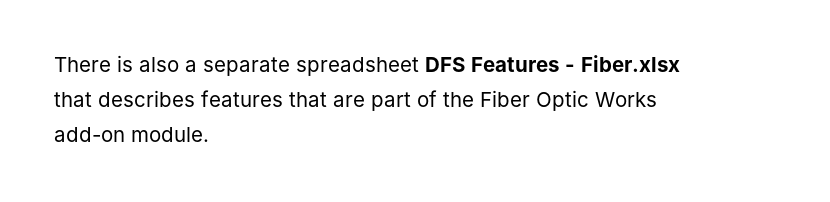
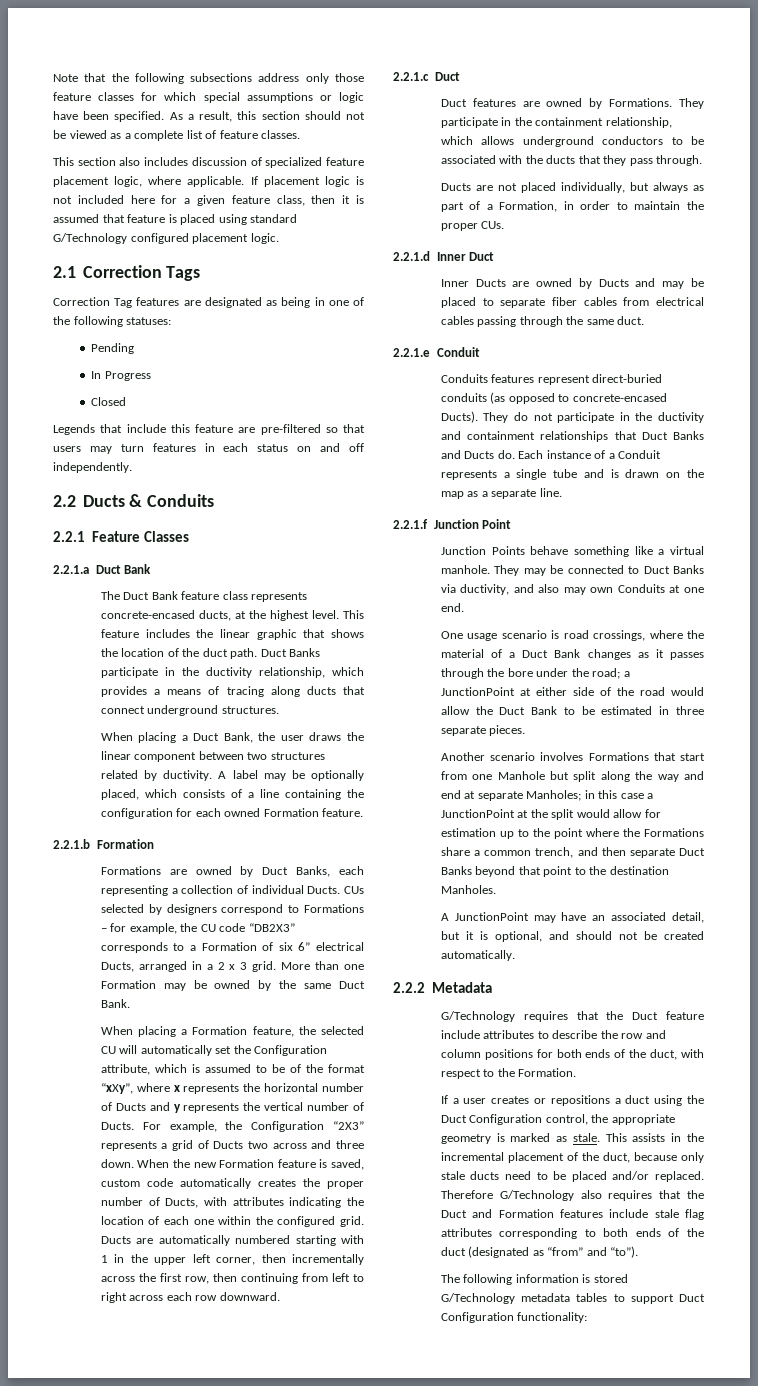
- There is also a separate spreadsheet DFS Features - Fiber.xlsx that describes features that are part of the Fiber Optic Works add-on module.
+ Note that the following subsections address only those feature classes for which special assumptions or logic have been specified. As a result, this section should not be viewed as a complete list of feature classes.
+ This section also includes discussion of specialized feature placement logic, where applicable. If placement logic is not included here for a given feature class, then it is assumed that feature is placed using standard G/Technology configured placement logic.
+ 2.1 Correction Tags
+ Correction Tag features are designated as being in one of the following statuses:
+ Pending
+ In Progress
+ Closed
+ Legends that include this feature are pre-filtered so that users may turn features in each status on and off independently.
+ 2.2 Ducts & Conduits
+ 2.2.1 Feature Classes
+ 2.2.1.a Duct Bank
+ The Duct Bank feature class represents concrete-encased ducts, at the highest level. This feature includes the linear graphic that shows the location of the duct path. Duct Banks participate in the ductivity relationship, which provides a means of tracing along ducts that connect underground structures.
+ When placing a Duct Bank, the user draws the linear component between two structures related by ductivity. A label may be optionally placed, which consists of a line containing the configuration for each owned Formation feature.
+ 2.2.1.b Formation
+ Formations are owned by Duct Banks, each representing a collection of individual Ducts. CUs selected by designers correspond to Formations – for example, the CU code “DB2X3” corresponds to a Formation of six 6” electrical Ducts, arranged in a 2 x 3 grid. More than one Formation may be owned by the same Duct Bank.
+ When placing a Formation feature, the selected CU will automatically set the Configuration attribute, which is assumed to be of the format “xXy”, where x represents the horizontal number of Ducts and y represents the vertical number of Ducts. For example, the Configuration “2X3” represents a grid of Ducts two across and three down. When the new Formation feature is saved, custom code automatically creates the proper number of Ducts, with attributes indicating the location of each one within the configured grid. Ducts are automatically numbered starting with 1 in the upper left corner, then incrementally across the first row, then continuing from left to right across each row downward.
+ 2.2.1.c Duct
+ Duct features are owned by Formations. They participate in the containment relationship, which allows underground conductors to be associated with the ducts that they pass through.
+ Ducts are not placed individually, but always as part of a Formation, in order to maintain the proper CUs.
+ 2.2.1.d Inner Duct
+ Inner Ducts are owned by Ducts and may be placed to separate fiber cables from electrical cables passing through the same duct.
+ 2.2.1.e Conduit
+ Conduits features represent direct-buried conduits (as opposed to concrete-encased Ducts). They do not participate in the ductivity and containment relationships that Duct Banks and Ducts do. Each instance of a Conduit represents a single tube and is drawn on the map as a separate line.
+ 2.2.1.f Junction Point
+ Junction Points behave something like a virtual manhole. They may be connected to Duct Banks via ductivity, and also may own Conduits at one end.
+ One usage scenario is road crossings, where the material of a Duct Bank changes as it passes through the bore under the road; a JunctionPoint at either side of the road would allow the Duct Bank to be estimated in three separate pieces.
+ Another scenario involves Formations that start from one Manhole but split along the way and end at separate Manholes; in this case a JunctionPoint at the split would allow for estimation up to the point where the Formations share a common trench, and then separate Duct Banks beyond that point to the destination Manholes.
+ A JunctionPoint may have an associated detail, but it is optional, and should not be created automatically.
+ 2.2.2 Metadata
+ G/Technology requires that the Duct feature include attributes to describe the row and column positions for both ends of the duct, with respect to the Formation.
+ If a user creates or repositions a duct using the Duct Configuration control, the appropriate geometry is marked as stale. This assists in the incremental placement of the duct, because only stale ducts need to be placed and/or replaced. Therefore G/Technology also requires that the Duct and Formation features include stale flag attributes corresponding to both ends of the duct (designated as “from” and “to”).
+ The following information is stored G/Technology metadata tables to support Duct Configuration functionality:

